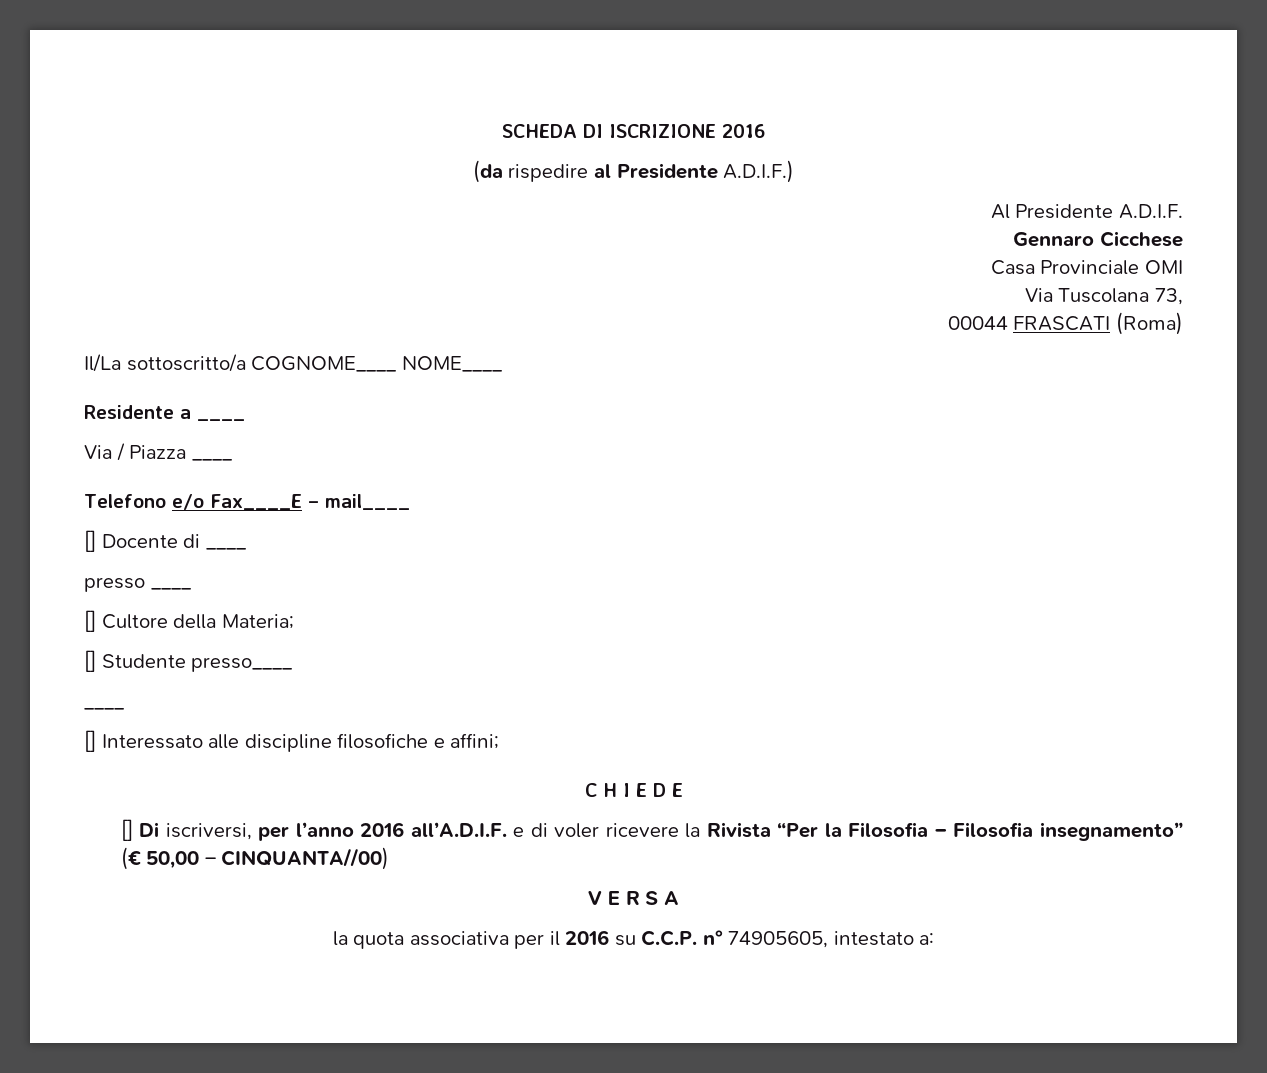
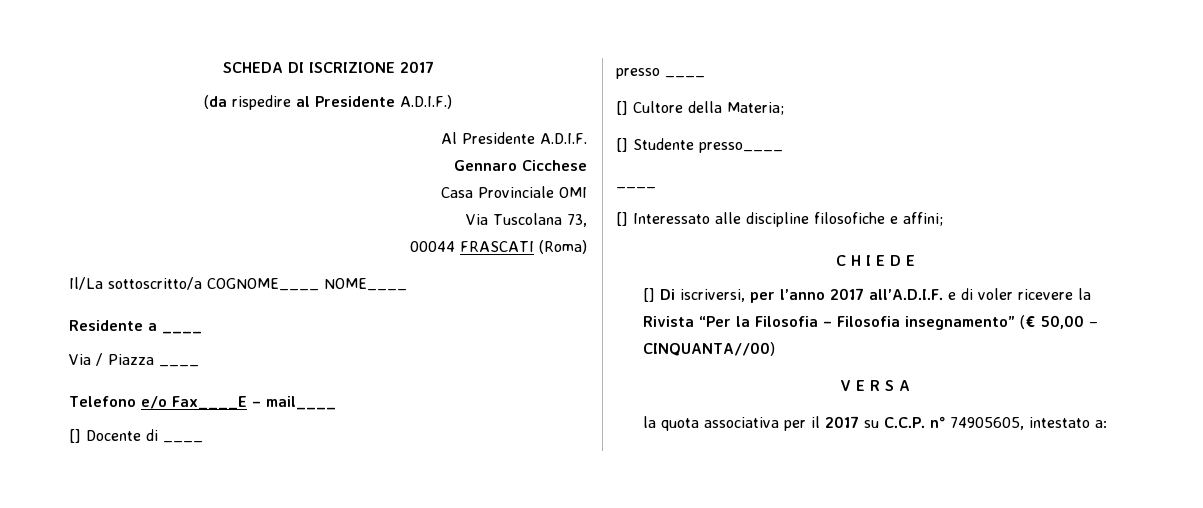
- SCHEDA DI ISCRIZIONE 2016
+ SCHEDA DI ISCRIZIONE 2017
- [] Di iscriversi, per l’anno 2016 all’A.D.I.F. e di voler ricevere la Rivista “Per la Filosofia – Filosofia insegnamento” (€ 50,00 – CINQUANTA//00)
+ [] Di iscriversi, per l’anno 2017 all’A.D.I.F. e di voler ricevere la Rivista “Per la Filosofia – Filosofia insegnamento” (€ 50,00 – CINQUANTA//00)
- la quota associativa per il 2016 su C.C.P. n° 74905605, intestato a:
+ la quota associativa per il 2017 su C.C.P. n° 74905605, intestato a:

